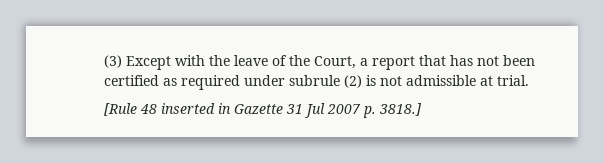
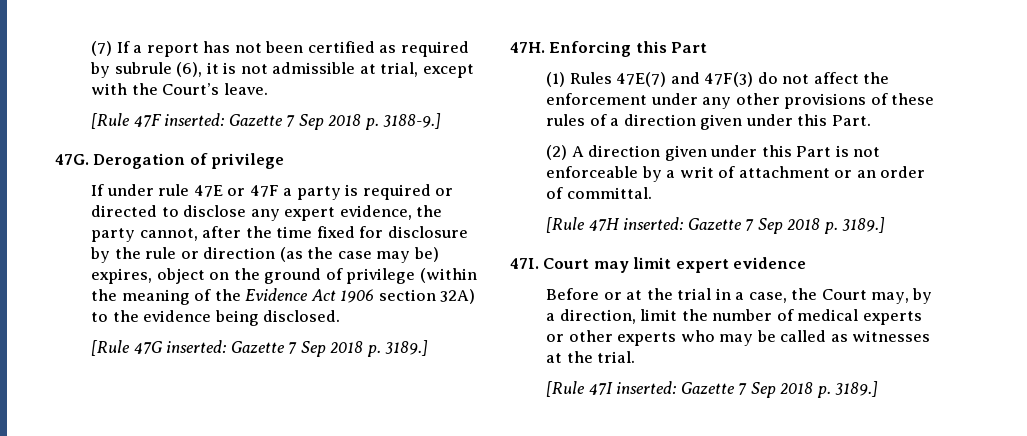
- (3) Except with the leave of the Court, a report that has not been certified as required under subrule (2) is not admissible at trial.
- [Rule 48 inserted in Gazette 31 Jul 2007 p. 3818.]
+ (7) If a report has not been certified as required by subrule (6), it is not admissible at trial, except with the Court’s leave.
+ [Rule 47F inserted: Gazette 7 Sep 2018 p. 3188-9.]
+ 47G. Derogation of privilege
+ If under rule 47E or 47F a party is required or directed to disclose any expert evidence, the party cannot, after the time fixed for disclosure by the rule or direction (as the case may be) expires, object on the ground of privilege (within the meaning of the Evidence Act 1906 section 32A) to the evidence being disclosed.
+ [Rule 47G inserted: Gazette 7 Sep 2018 p. 3189.]
+ 47H. Enforcing this Part
+ (1) Rules 47E(7) and 47F(3) do not affect the enforcement under any other provisions of these rules of a direction given under this Part.
+ (2) A direction given under this Part is not enforceable by a writ of attachment or an order of committal.
+ [Rule 47H inserted: Gazette 7 Sep 2018 p. 3189.]
+ 47I. Court may limit expert evidence
+ Before or at the trial in a case, the Court may, by a direction, limit the number of medical experts or other experts who may be called as witnesses at the trial.
+ [Rule 47I inserted: Gazette 7 Sep 2018 p. 3189.]

